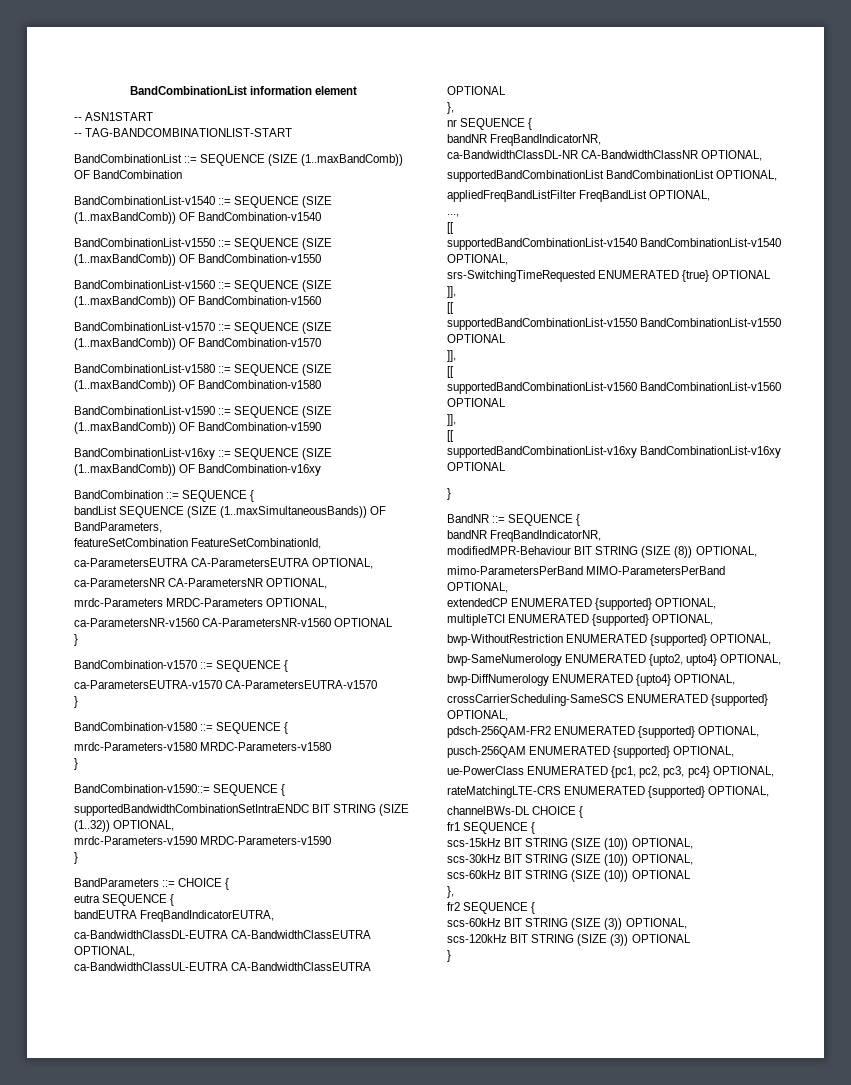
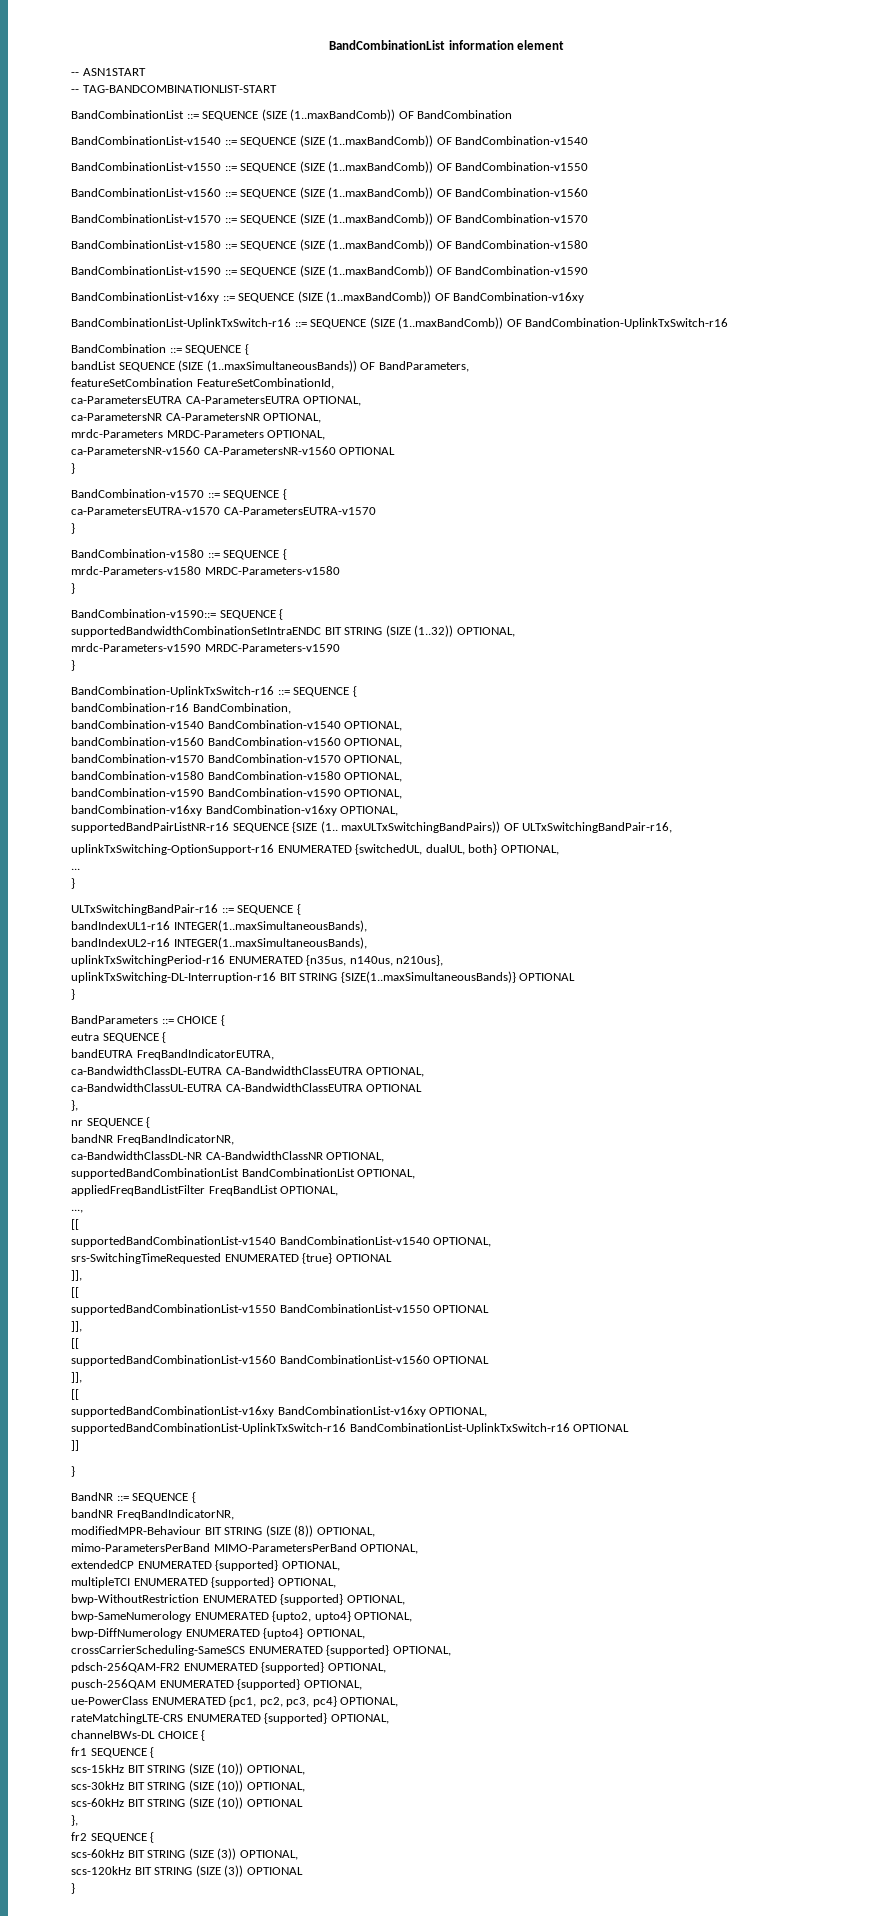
+ BandCombinationList-UplinkTxSwitch-r16 ::= SEQUENCE (SIZE (1..maxBandComb)) OF BandCombination-UplinkTxSwitch-r16
+ BandCombination-UplinkTxSwitch-r16 ::= SEQUENCE {
+ bandCombination-r16 BandCombination,
+ bandCombination-v1540 BandCombination-v1540 OPTIONAL,
+ bandCombination-v1560 BandCombination-v1560 OPTIONAL,
+ bandCombination-v1570 BandCombination-v1570 OPTIONAL,
+ bandCombination-v1580 BandCombination-v1580 OPTIONAL,
+ bandCombination-v1590 BandCombination-v1590 OPTIONAL,
+ bandCombination-v16xy BandCombination-v16xy OPTIONAL,
+ supportedBandPairListNR-r16 SEQUENCE {SIZE (1.. maxULTxSwitchingBandPairs)) OF ULTxSwitchingBandPair-r16,
+ uplinkTxSwitching-OptionSupport-r16 ENUMERATED {switchedUL, dualUL, both} OPTIONAL,
+ ...
+ }
+ ULTxSwitchingBandPair-r16 ::= SEQUENCE {
+ bandIndexUL1-r16 INTEGER(1..maxSimultaneousBands),
+ bandIndexUL2-r16 INTEGER(1..maxSimultaneousBands),
+ uplinkTxSwitchingPeriod-r16 ENUMERATED {n35us, n140us, n210us},
+ uplinkTxSwitching-DL-Interruption-r16 BIT STRING {SIZE(1..maxSimultaneousBands)} OPTIONAL
+ }
- supportedBandCombinationList-v16xy BandCombinationList-v16xy OPTIONAL
+ supportedBandCombinationList-v16xy BandCombinationList-v16xy OPTIONAL,
+ supportedBandCombinationList-UplinkTxSwitch-r16 BandCombinationList-UplinkTxSwitch-r16 OPTIONAL
+ ]]

